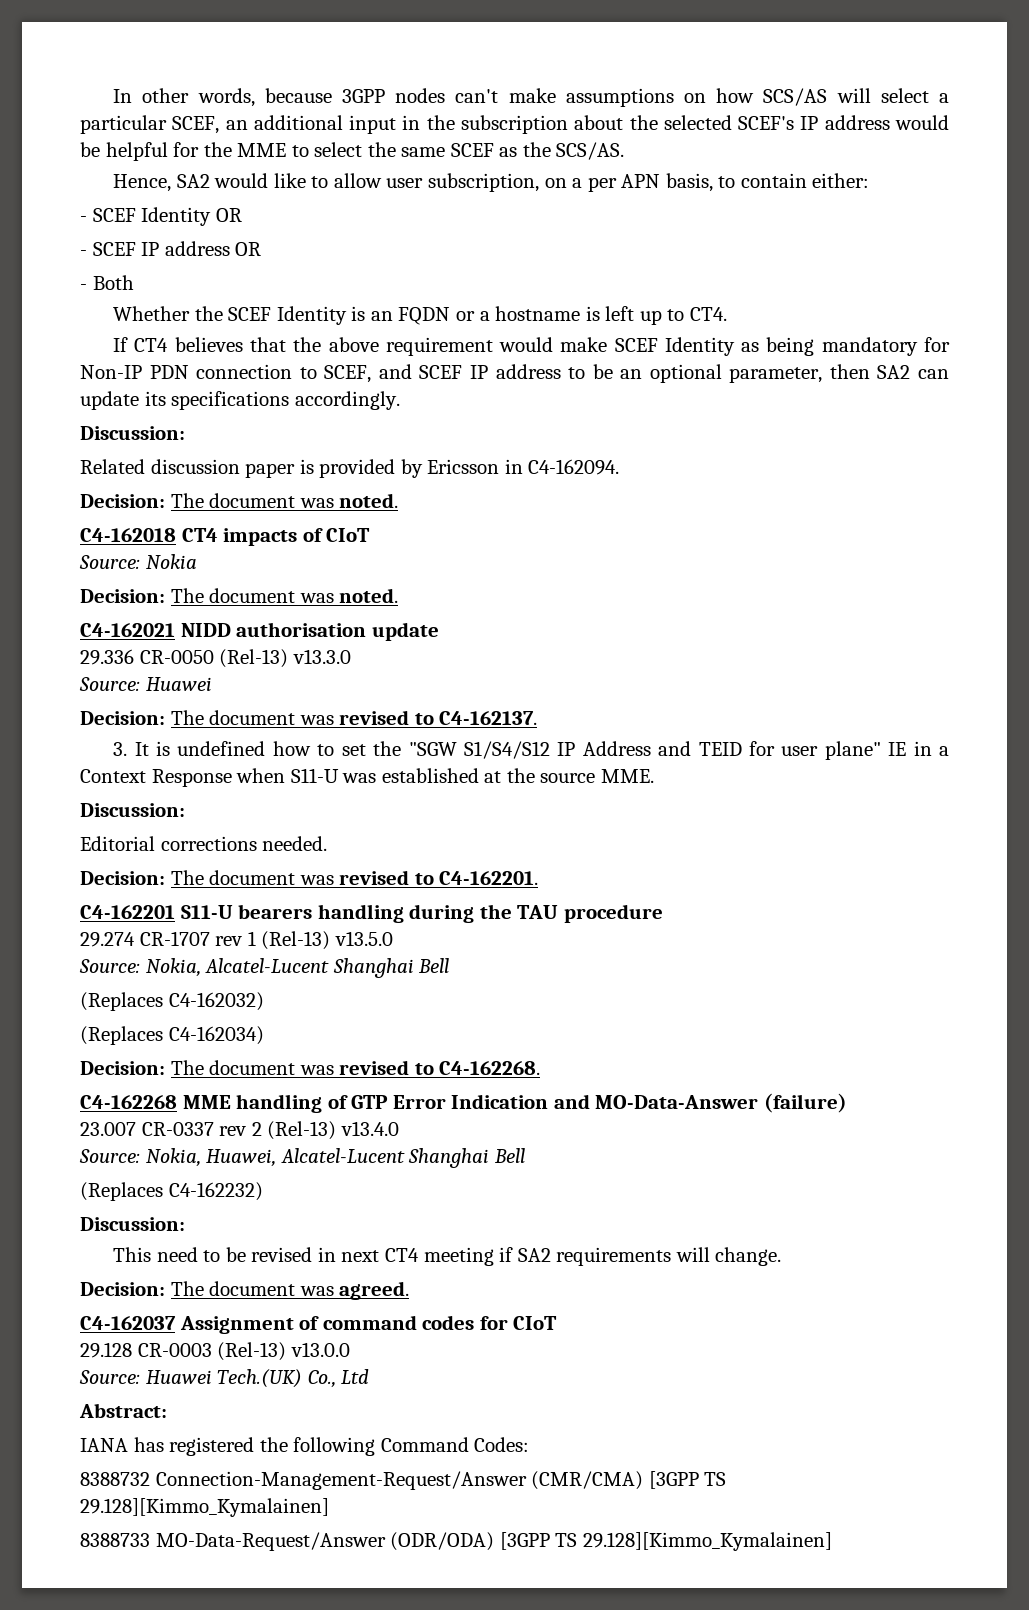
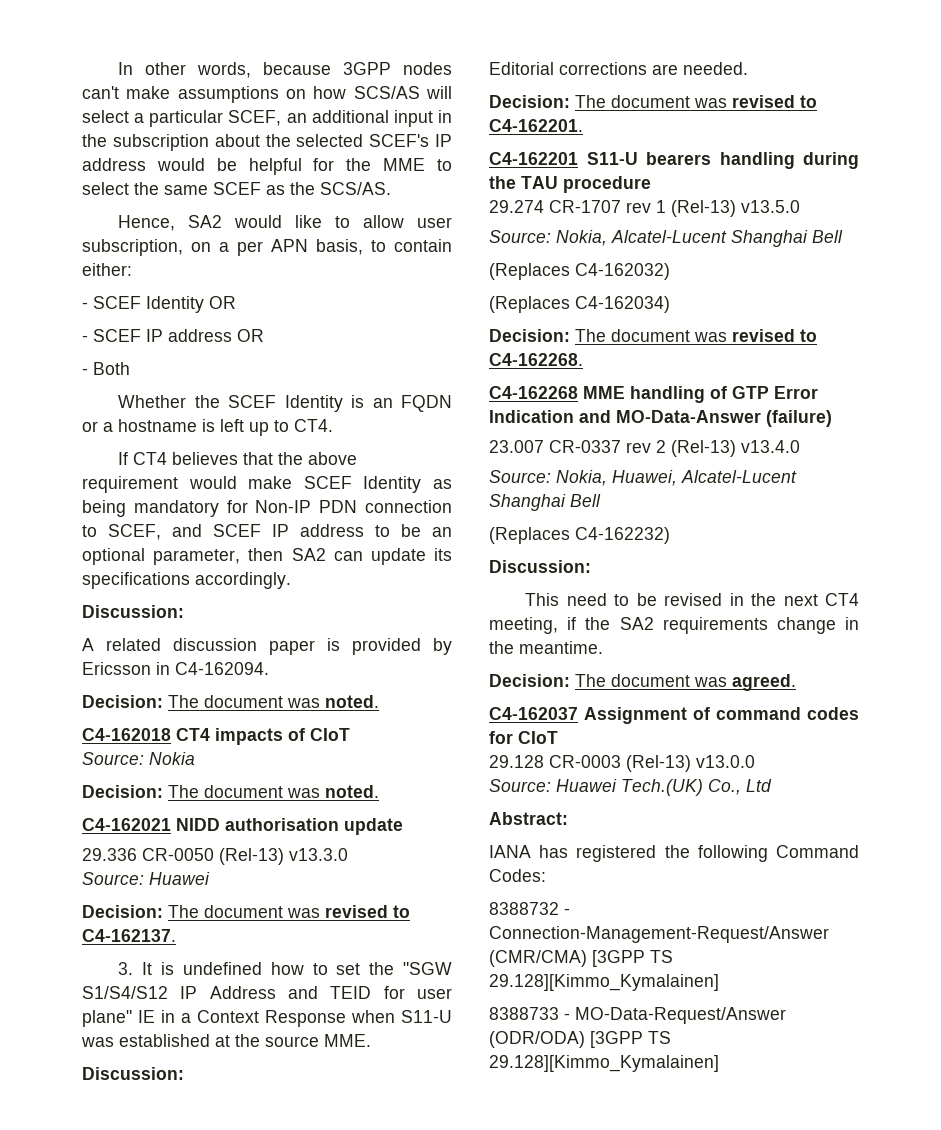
- Related discussion paper is provided by Ericsson in C4-162094.
+ A related discussion paper is provided by Ericsson in C4-162094.
- Editorial corrections needed.
+ Editorial corrections are needed.
- This need to be revised in next CT4 meeting if SA2 requirements will change.
+ This need to be revised in the next CT4 meeting, if the SA2 requirements change in the meantime.
- 8388732 Connection-Management-Request/Answer (CMR/CMA) [3GPP TS 29.128][Kimmo_Kymalainen]
+ 8388732 - Connection-Management-Request/Answer (CMR/CMA) [3GPP TS 29.128][Kimmo_Kymalainen]
- 8388733 MO-Data-Request/Answer (ODR/ODA) [3GPP TS 29.128][Kimmo_Kymalainen]
+ 8388733 - MO-Data-Request/Answer (ODR/ODA) [3GPP TS 29.128][Kimmo_Kymalainen]

